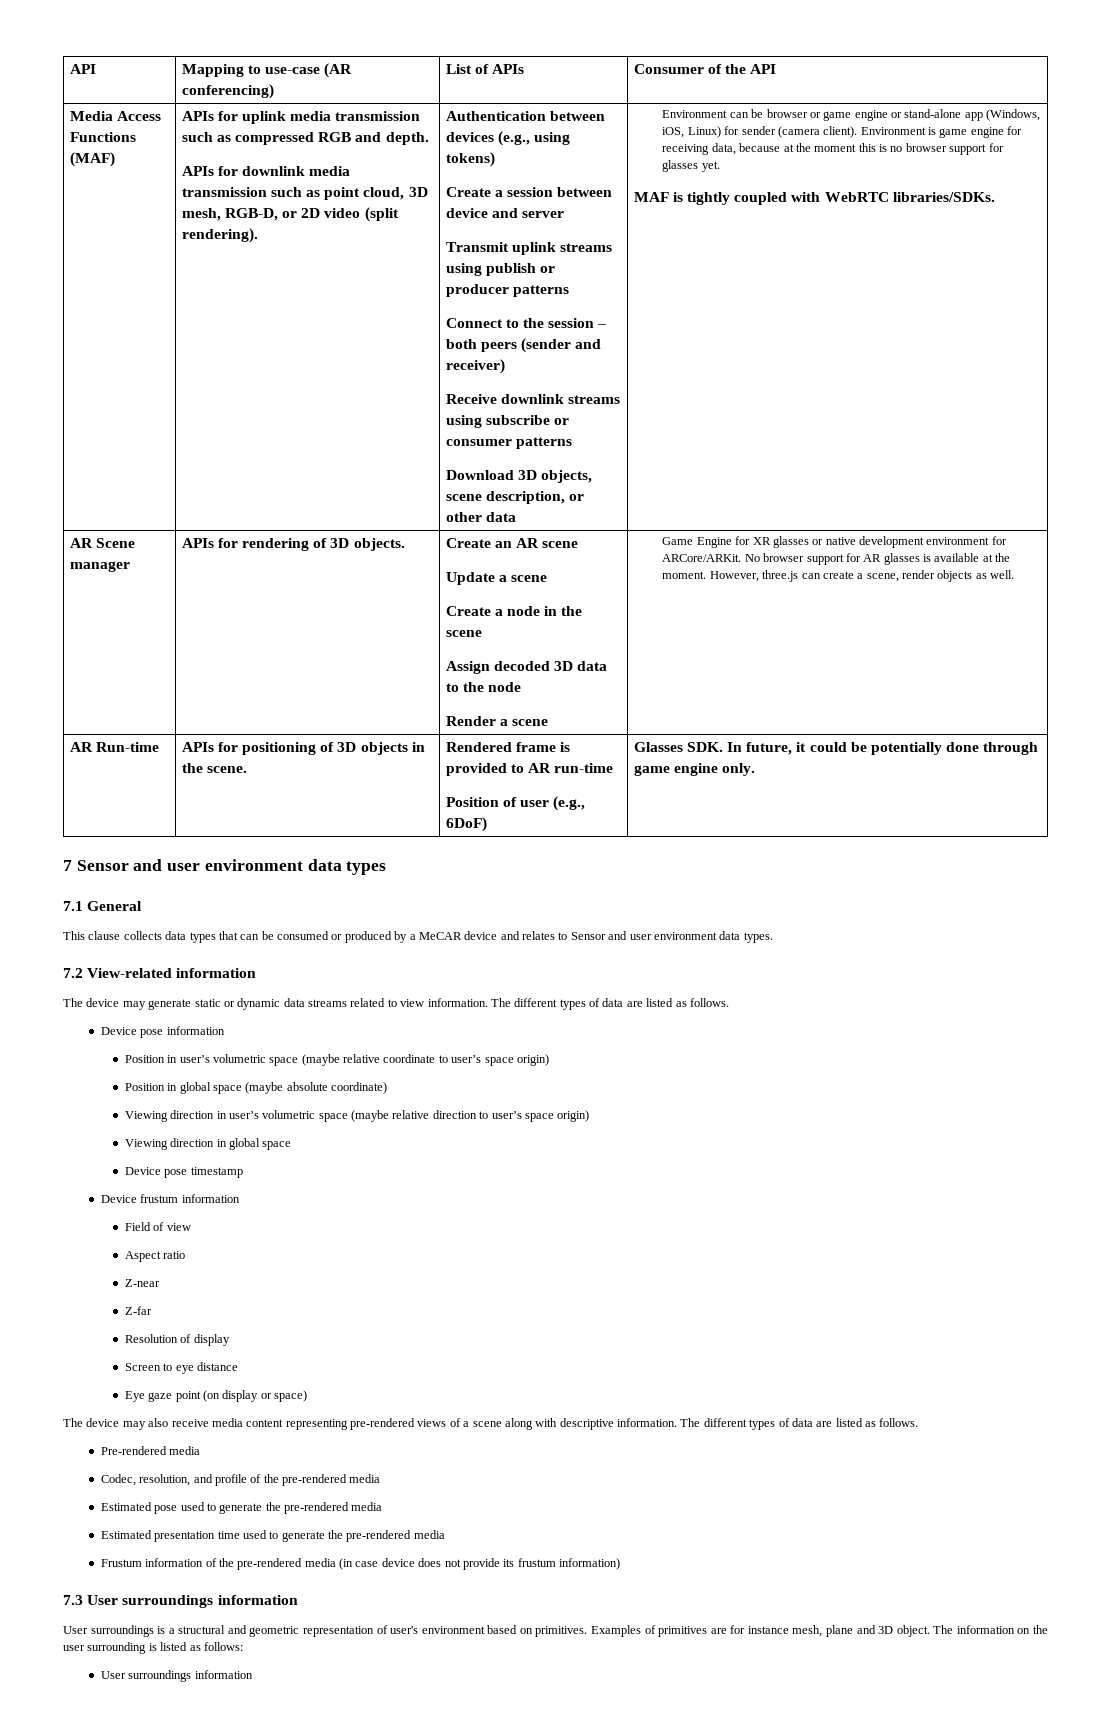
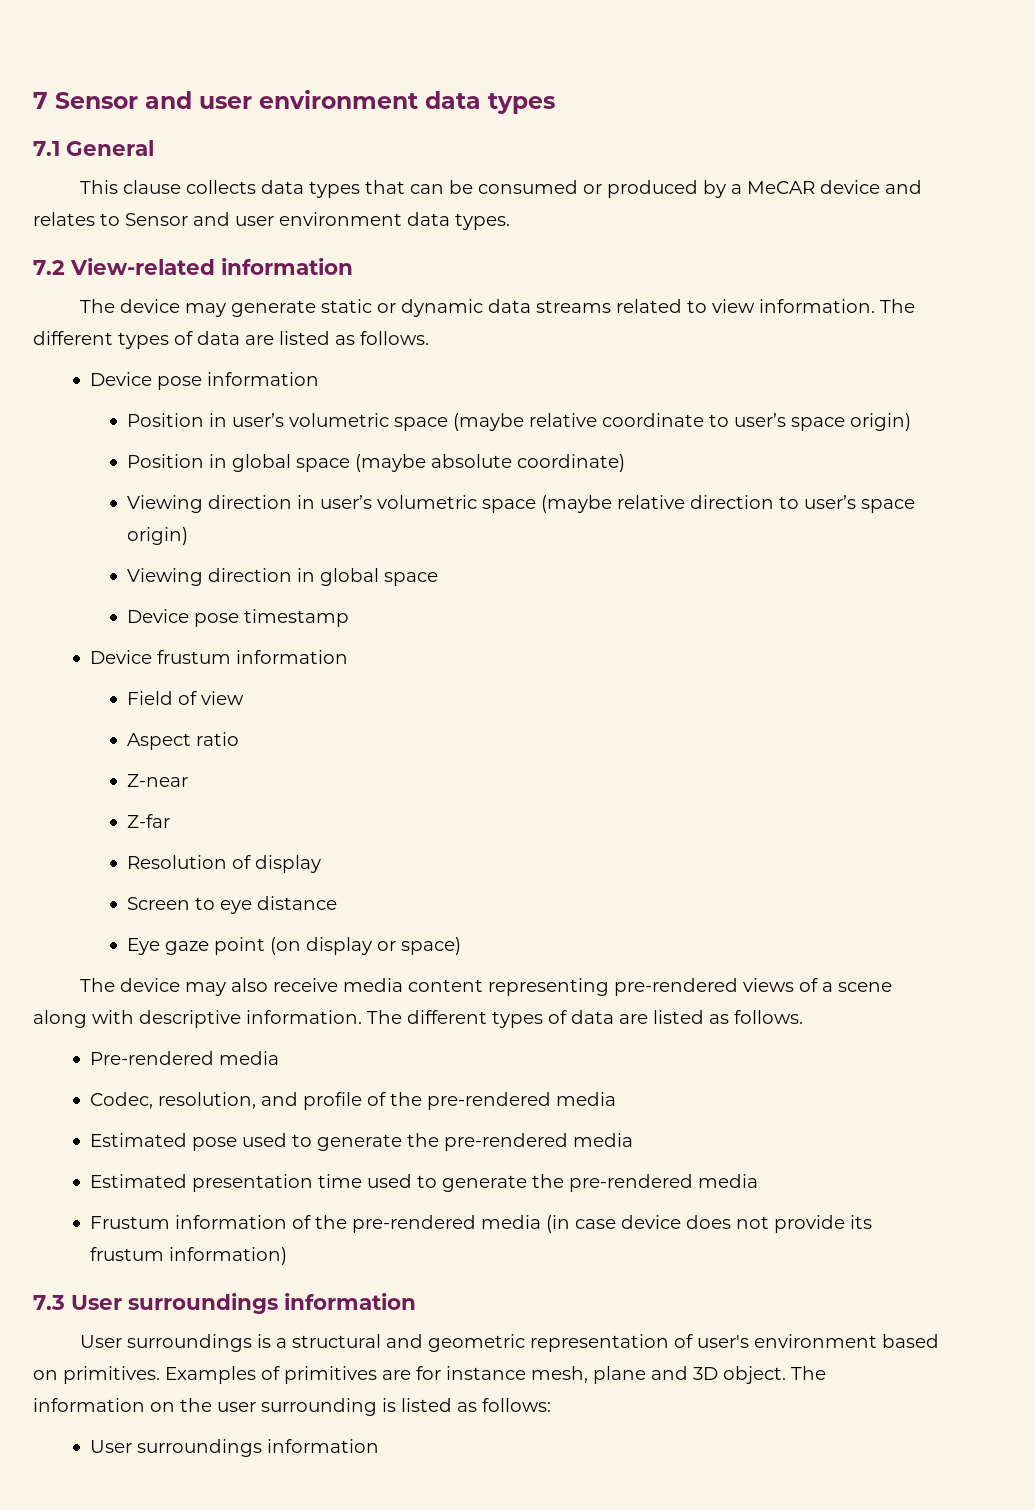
- API | Mapping to use-case (AR conferencing) | List of APIs | Consumer of the API
- Media Access Functions (MAF) | APIs for uplink media transmission such as compressed RGB and depth.
- APIs for downlink media transmission such as point cloud, 3D mesh, RGB-D, or 2D video (split rendering). | Authentication between devices (e.g., using tokens)
- Create a session between device and server
- Transmit uplink streams using publish or producer patterns
- Connect to the session – both peers (sender and receiver)
- Receive downlink streams using subscribe or consumer patterns
- Download 3D objects, scene description, or other data | Environment can be browser or game engine or stand-alone app (Windows, iOS, Linux) for sender (camera client). Environment is game engine for receiving data, because at the moment this is no browser support for glasses yet.
- MAF is tightly coupled with WebRTC libraries/SDKs.
- AR Scene manager | APIs for rendering of 3D objects. | Create an AR scene
- Update a scene
- Create a node in the scene
- Assign decoded 3D data to the node
- Render a scene | Game Engine for XR glasses or native development environment for ARCore/ARKit. No browser support for AR glasses is available at the moment. However, three.js can create a scene, render objects as well.
- AR Run-time | APIs for positioning of 3D objects in the scene. | Rendered frame is provided to AR run-time
- Position of user (e.g., 6DoF) | Glasses SDK. In future, it could be potentially done through game engine only.

